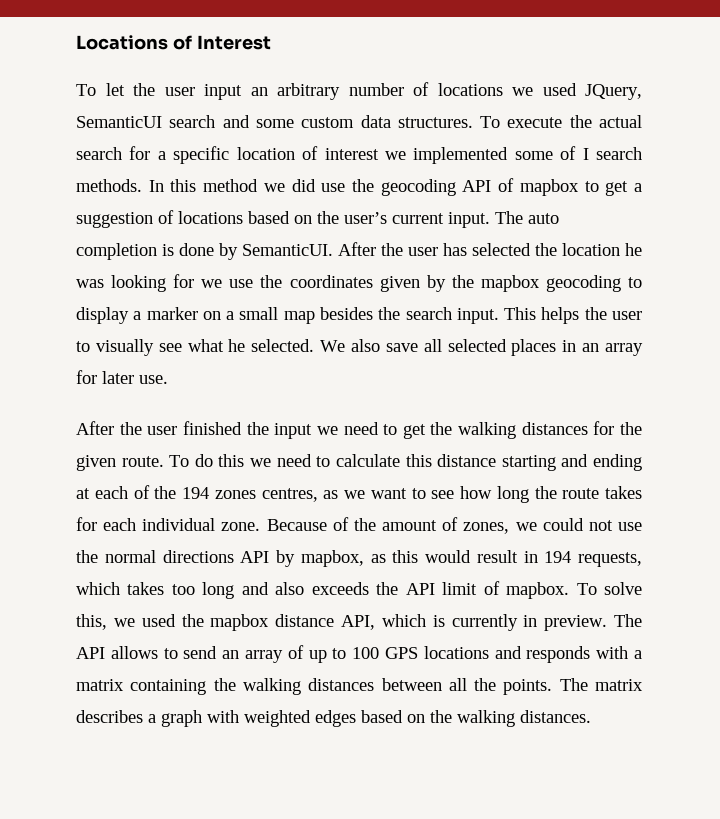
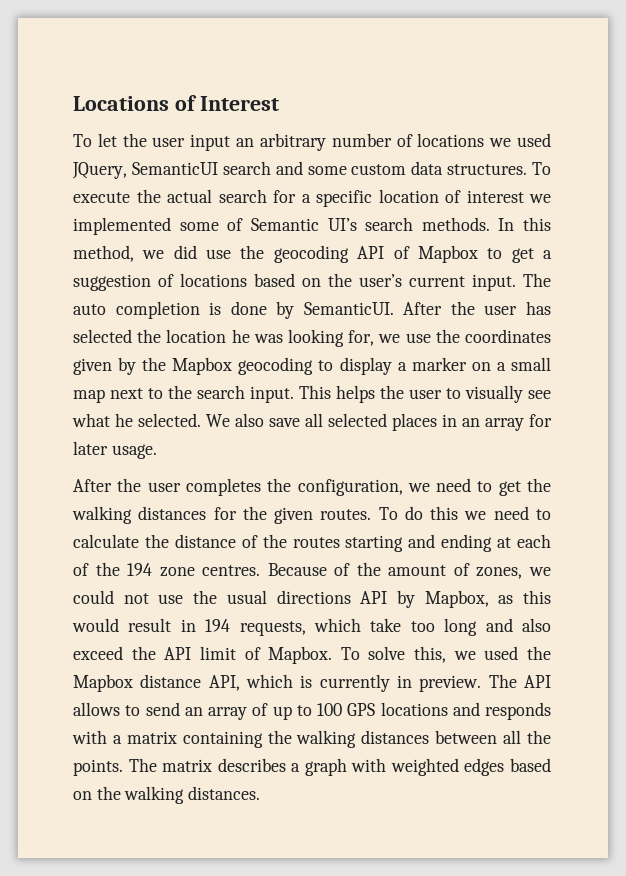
- To execute the actual search for a specific location of interest we implemented some of I search methods.
+ To execute the actual search for a specific location of interest we implemented some of Semantic UI’s search methods.
- In this method we did use the geocoding API of mapbox to get a suggestion of locations based on the user’s current input.
+ In this method, we did use the geocoding API of Mapbox to get a suggestion of locations based on the user’s current input.
- After the user has selected the location he was looking for we use the coordinates given by the mapbox geocoding to display a marker on a small map besides the search input.
+ After the user has selected the location he was looking for, we use the coordinates given by the Mapbox geocoding to display a marker on a small map next to the search input.
- We also save all selected places in an array for later use.
- After the user finished the input we need to get the walking distances for the given route.
+ We also save all selected places in an array for later usage.
+ After the user completes the configuration, we need to get the walking distances for the given routes.
- To do this we need to calculate this distance starting and ending at each of the 194 zones centres, as we want to see how long the route takes for each individual zone.
+ To do this we need to calculate the distance of the routes starting and ending at each of the 194 zone centres.
- Because of the amount of zones, we could not use the normal directions API by mapbox, as this would result in 194 requests, which takes too long and also exceeds the API limit of mapbox.
+ Because of the amount of zones, we could not use the usual directions API by Mapbox, as this would result in 194 requests, which take too long and also exceed the API limit of Mapbox.
- To solve this, we used the mapbox distance API, which is currently in preview.
+ To solve this, we used the Mapbox distance API, which is currently in preview.

